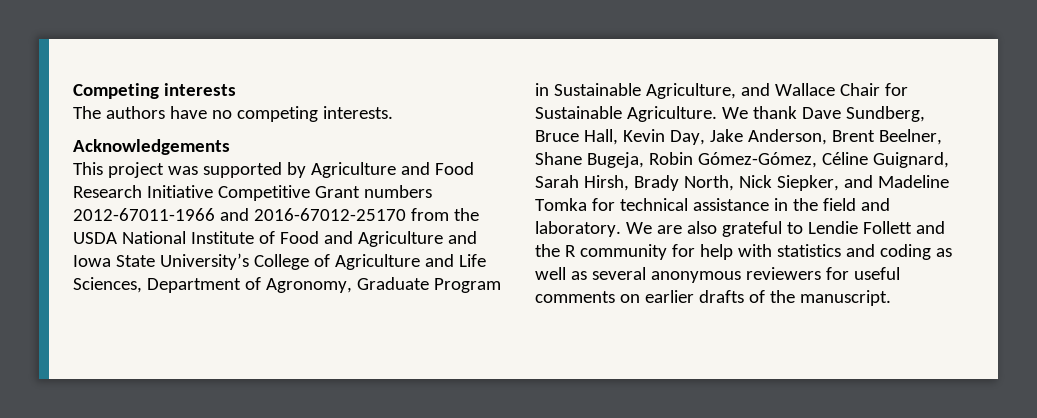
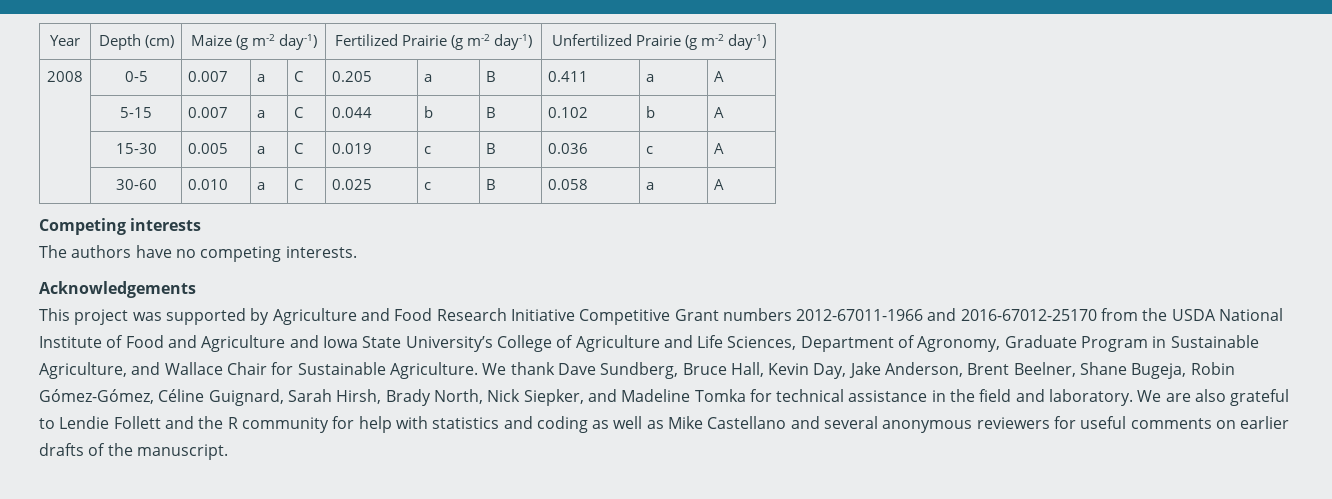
+ Year | Depth (cm) | Maize (g m-2 day-1) | Fertilized Prairie (g m-2 day-1) | Unfertilized Prairie (g m-2 day-1)
+ 2008 | 0-5 | 0.007 | a | C | 0.205 | a | B | 0.411 | a | A
+ | 5-15 | 0.007 | a | C | 0.044 | b | B | 0.102 | b | A
+ | 15-30 | 0.005 | a | C | 0.019 | c | B | 0.036 | c | A
+ | 30-60 | 0.010 | a | C | 0.025 | c | B | 0.058 | a | A
- We are also grateful to Lendie Follett and the R community for help with statistics and coding as well as several anonymous reviewers for useful comments on earlier drafts of the manuscript.
+ We are also grateful to Lendie Follett and the R community for help with statistics and coding as well as Mike Castellano and several anonymous reviewers for useful comments on earlier drafts of the manuscript.

